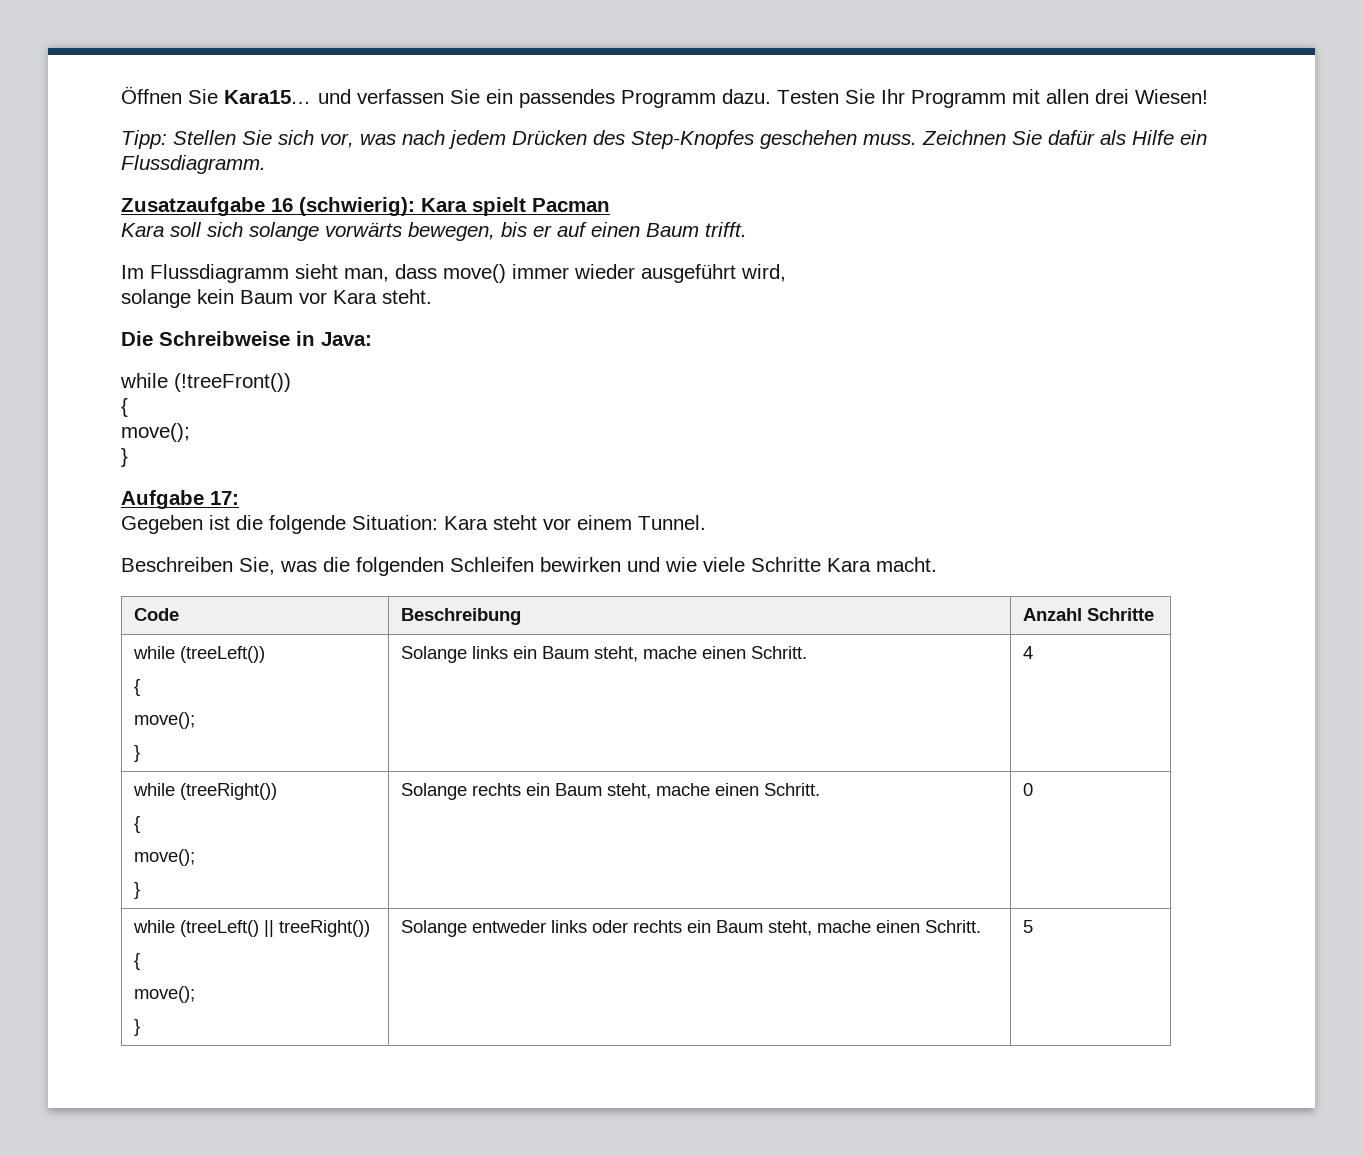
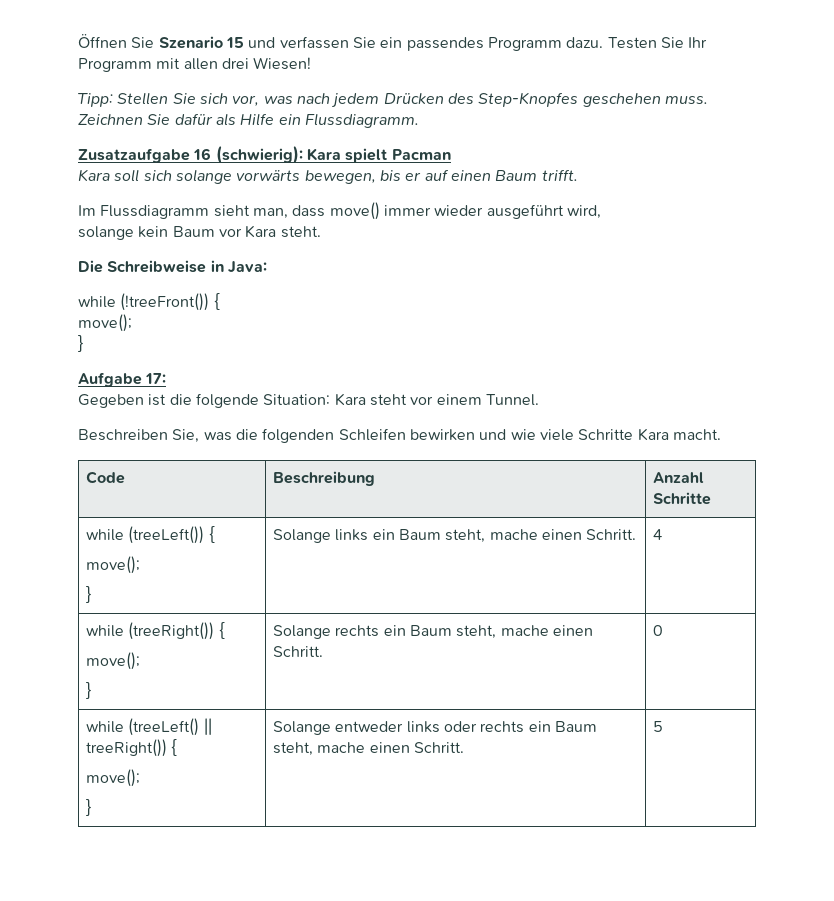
- Öffnen Sie Kara15… und verfassen Sie ein passendes Programm dazu.
+ Öffnen Sie Szenario 15 und verfassen Sie ein passendes Programm dazu.
- while (!treeFront())
- {
+ while (!treeFront()) {
- while (treeLeft())
- {
+ while (treeLeft()) {
- while (treeRight())
- {
+ while (treeRight()) {
- while (treeLeft() || treeRight())
- {
+ while (treeLeft() || treeRight()) {

